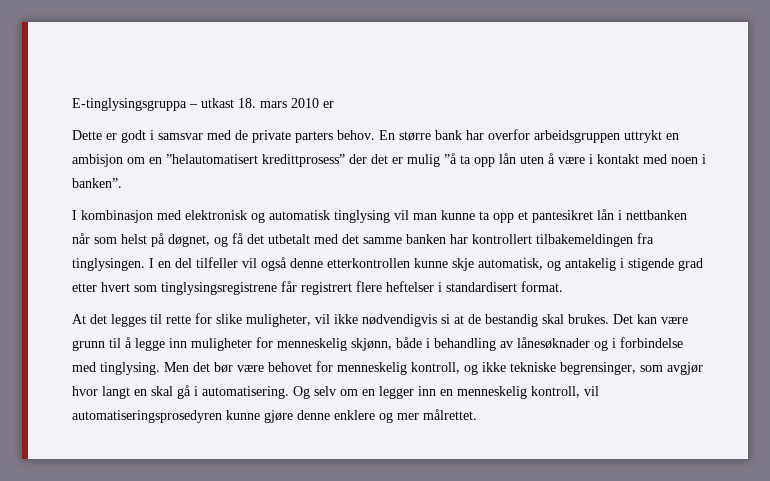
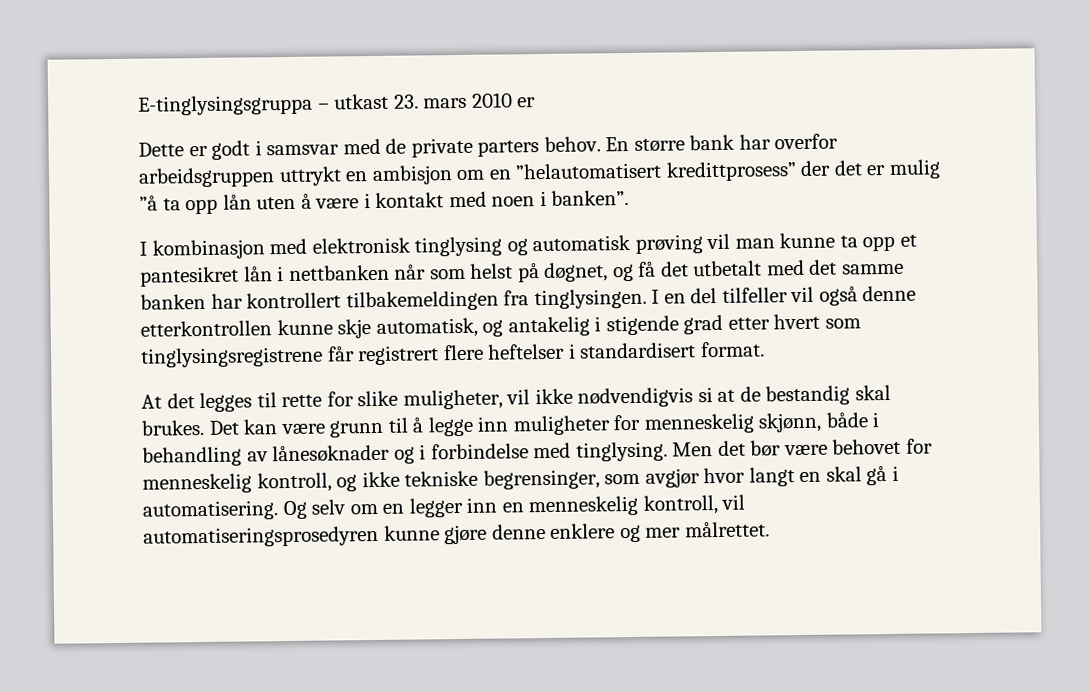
- E-tinglysingsgruppa – utkast 18. mars 2010 er
+ E-tinglysingsgruppa – utkast 23. mars 2010 er
- I kombinasjon med elektronisk og automatisk tinglysing vil man kunne ta opp et pantesikret lån i nettbanken når som helst på døgnet, og få det utbetalt med det samme banken har kontrollert tilbakemeldingen fra tinglysingen.
+ I kombinasjon med elektronisk tinglysing og automatisk prøving vil man kunne ta opp et pantesikret lån i nettbanken når som helst på døgnet, og få det utbetalt med det samme banken har kontrollert tilbakemeldingen fra tinglysingen.

